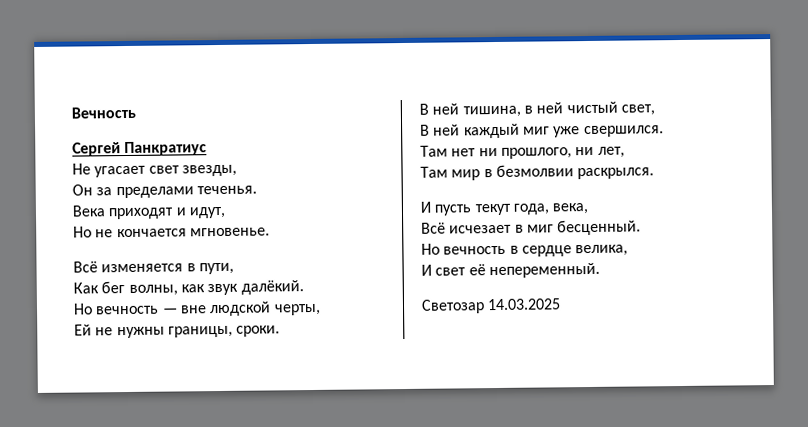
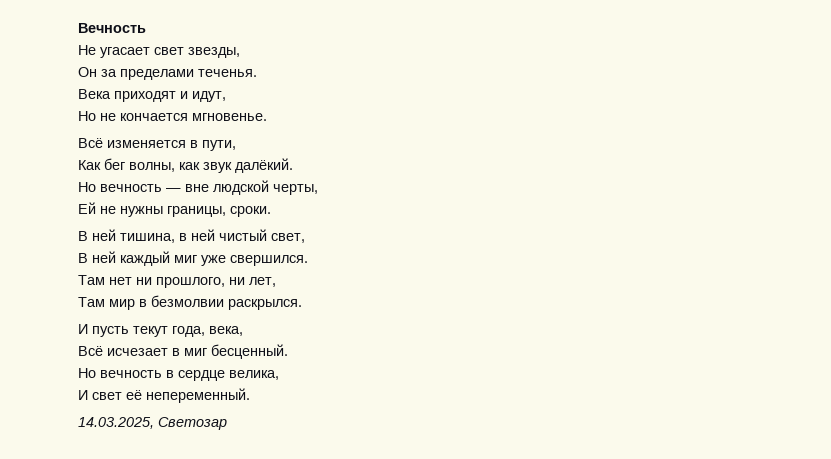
- Сергей Панкратиус
- Светозар 14.03.2025
+ 14.03.2025, Светозар

